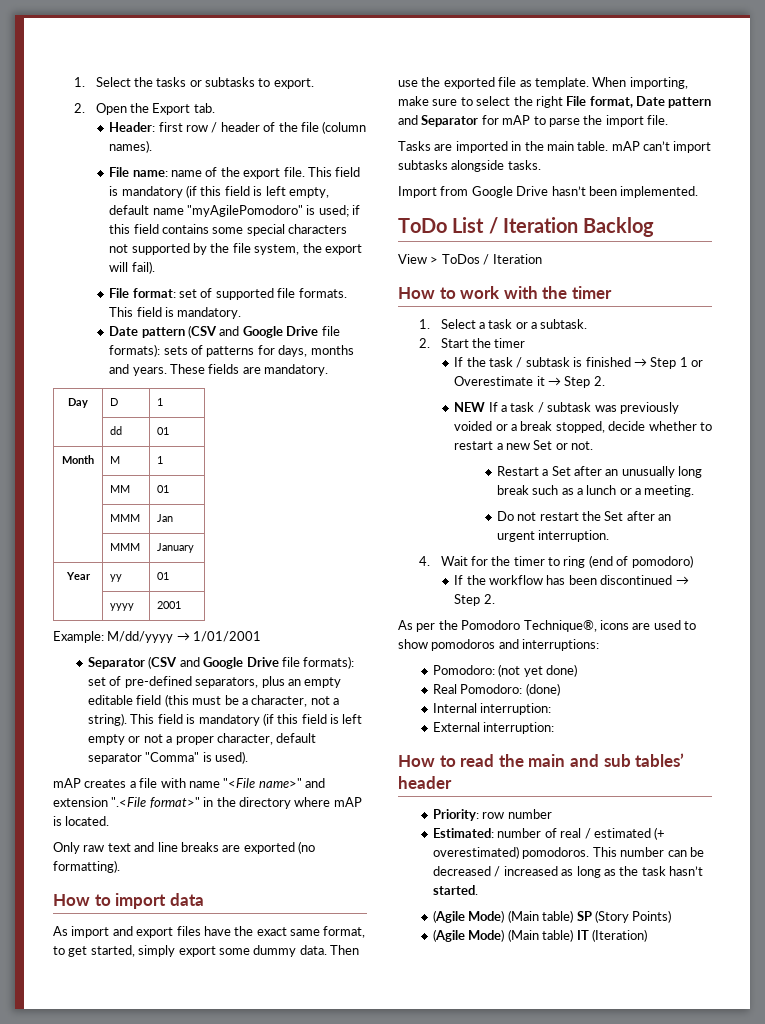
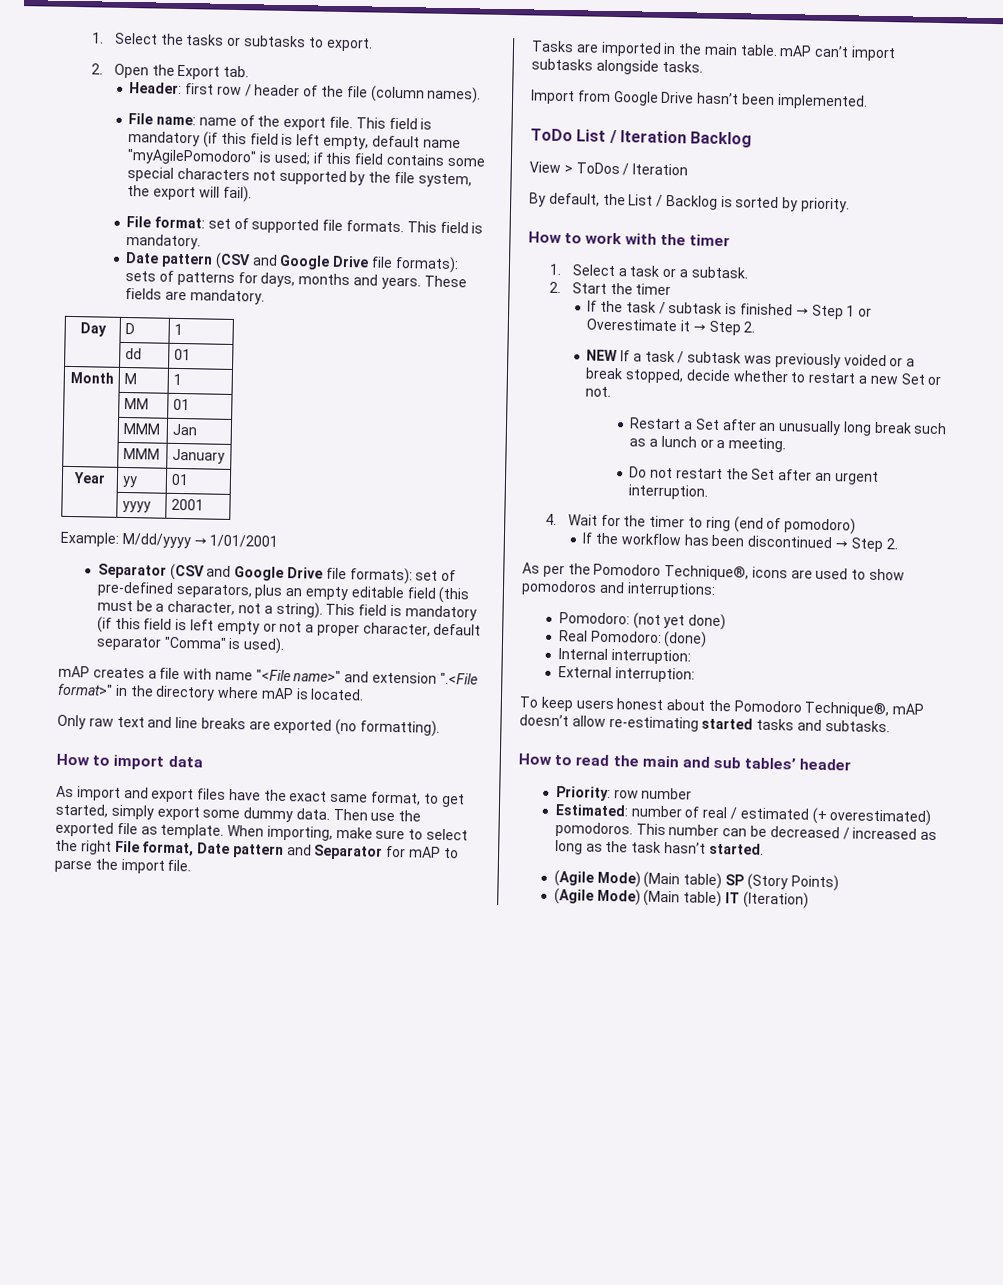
+ By default, the List / Backlog is sorted by priority.
+ To keep users honest about the Pomodoro Technique®, mAP doesn’t allow re-estimating started tasks and subtasks.

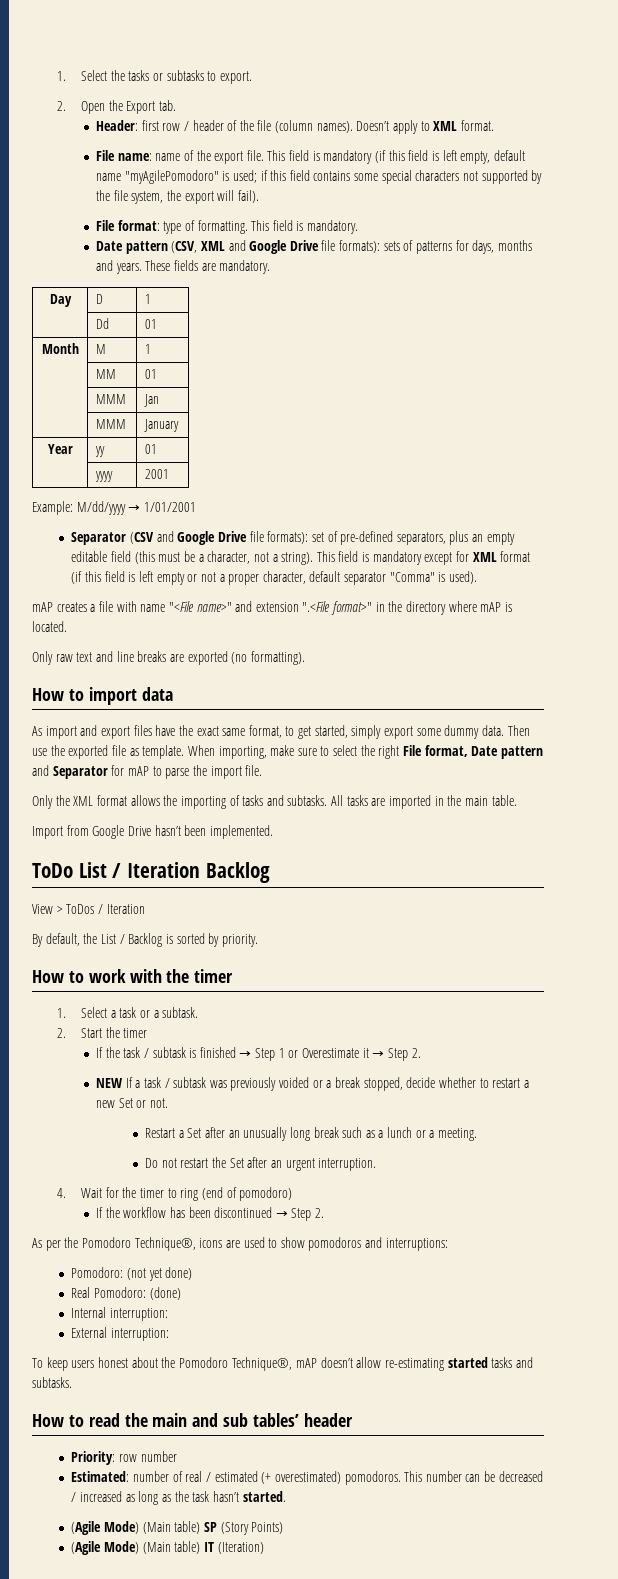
+ Doesn’t apply to XML format.
- File format: set of supported file formats.
+ File format: type of formatting.
- Date pattern (CSV and Google Drive file formats): sets of patterns for days, months and years.
+ Date pattern (CSV, XML and Google Drive file formats): sets of patterns for days, months and years.
- | dd | 01
+ | Dd | 01
- This field is mandatory (if this field is left empty or not a proper character, default separator "Comma" is used).
+ This field is mandatory except for XML format (if this field is left empty or not a proper character, default separator "Comma" is used).
- Tasks are imported in the main table. mAP can’t import subtasks alongside tasks.
+ Only the XML format allows the importing of tasks and subtasks. All tasks are imported in the main table.

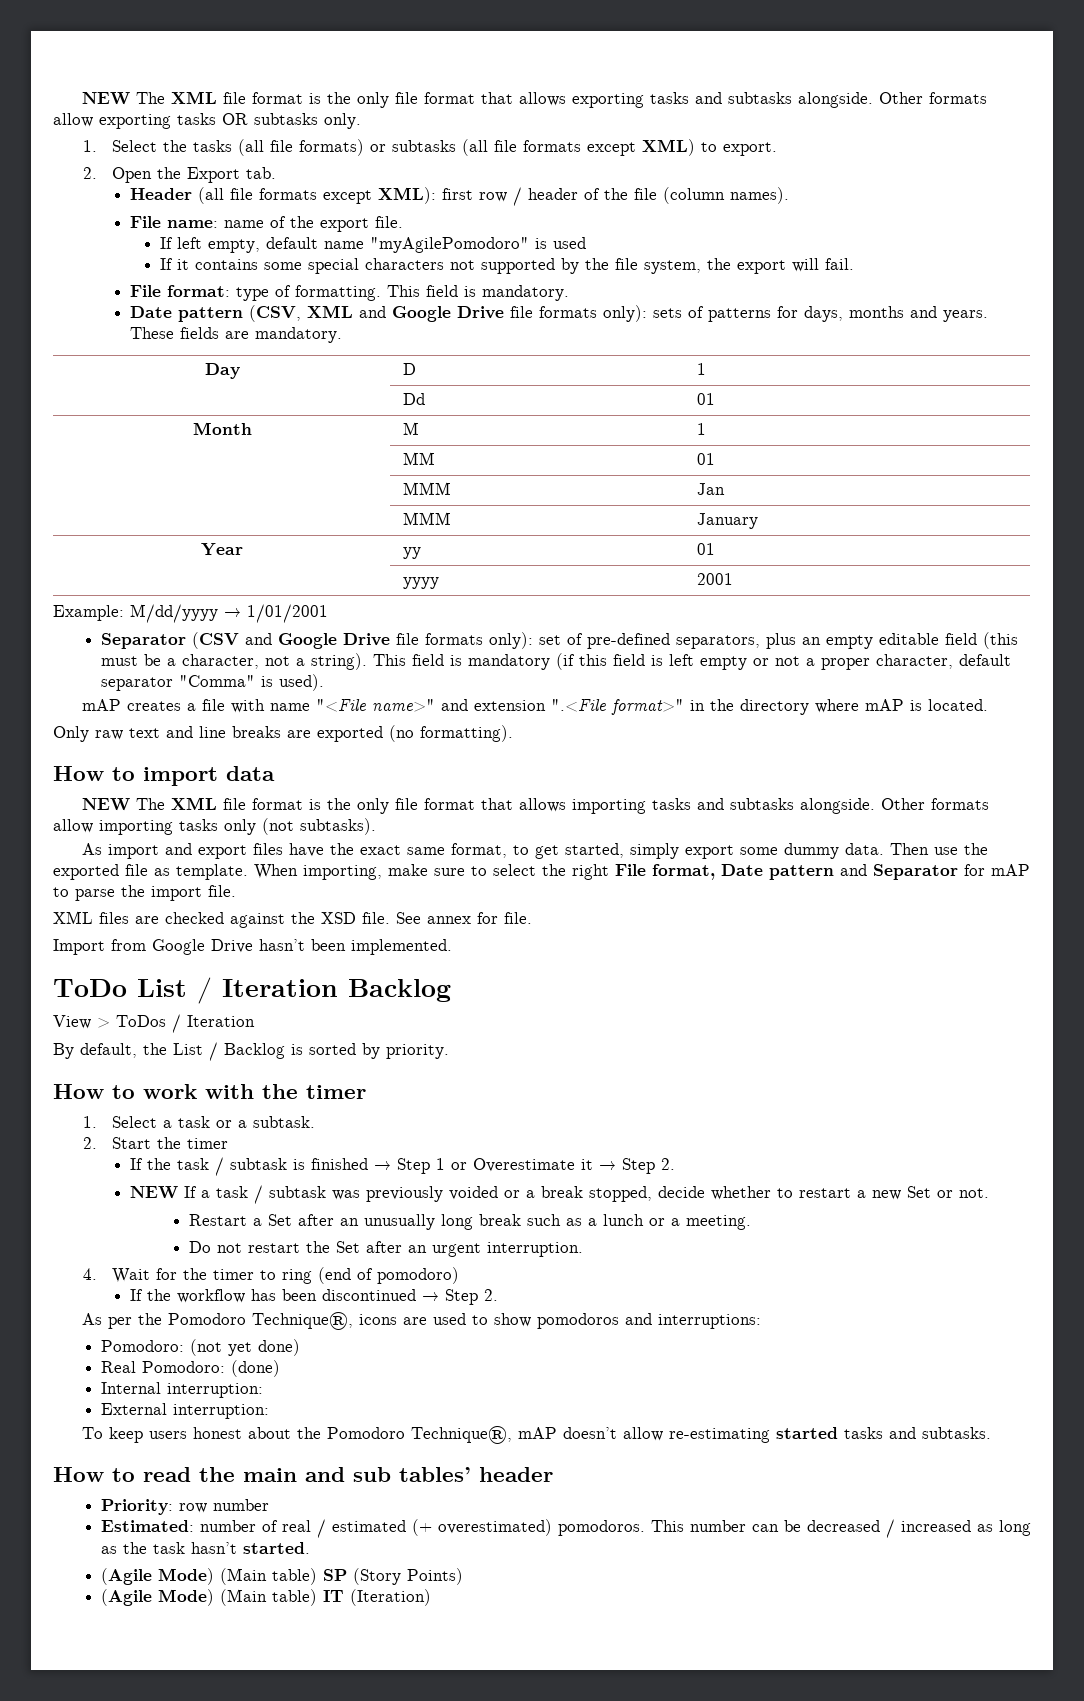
- 1. Select the tasks or subtasks to export.
+ NEW The XML file format is the only file format that allows exporting tasks and subtasks alongside. Other formats allow exporting tasks OR subtasks only.
+ 1. Select the tasks (all file formats) or subtasks (all file formats except XML) to export.
- Header: first row / header of the file (column names). Doesn’t apply to XML format.
+ Header (all file formats except XML): first row / header of the file (column names).
- File name: name of the export file. This field is mandatory (if this field is left empty, default name "myAgilePomodoro" is used; if this field contains some special characters not supported by the file system, the export will fail).
+ File name: name of the export file.
+ If left empty, default name "myAgilePomodoro" is used
+ If it contains some special characters not supported by the file system, the export will fail.
- Date pattern (CSV, XML and Google Drive file formats): sets of patterns for days, months and years.
+ Date pattern (CSV, XML and Google Drive file formats only): sets of patterns for days, months and years.
- Separator (CSV and Google Drive file formats): set of pre-defined separators, plus an empty editable field (this must be a character, not a string).
+ Separator (CSV and Google Drive file formats only): set of pre-defined separators, plus an empty editable field (this must be a character, not a string).
- This field is mandatory except for XML format (if this field is left empty or not a proper character, default separator "Comma" is used).
+ This field is mandatory (if this field is left empty or not a proper character, default separator "Comma" is used).
+ NEW The XML file format is the only file format that allows importing tasks and subtasks alongside. Other formats allow importing tasks only (not subtasks).
- Only the XML format allows the importing of tasks and subtasks. All tasks are imported in the main table.
+ XML files are checked against the XSD file. See annex for file.

